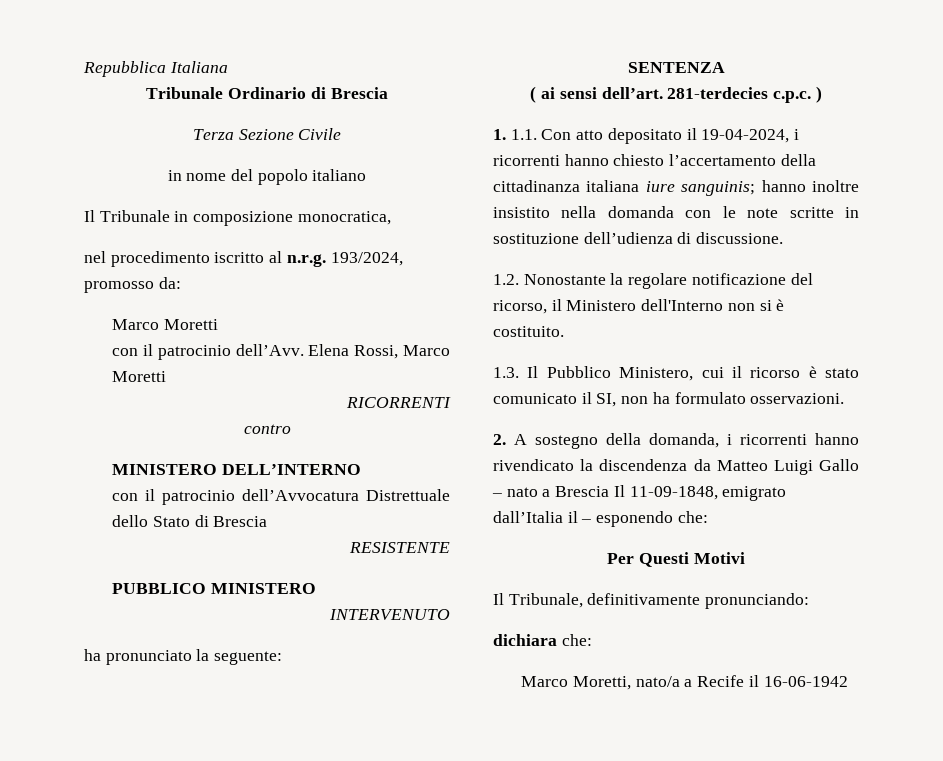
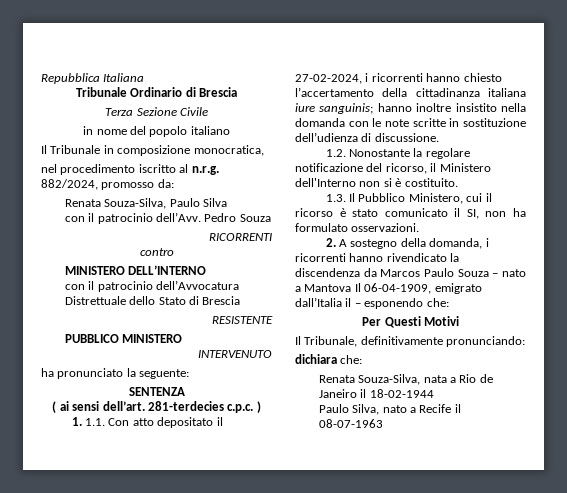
- nel procedimento iscritto al n.r.g. 193/2024, promosso da:
- Marco Moretti
+ nel procedimento iscritto al n.r.g. 882/2024, promosso da:
+ Renata Souza-Silva, Paulo Silva
- Elena Rossi, Marco Moretti
+ Pedro Souza
- 1. 1.1. Con atto depositato il 19-04-2024, i ricorrenti hanno chiesto l’accertamento della cittadinanza italiana iure sanguinis; hanno inoltre insistito nella domanda con le note scritte in sostituzione dell’udienza di discussione.
+ 1. 1.1. Con atto depositato il 27-02-2024, i ricorrenti hanno chiesto l’accertamento della cittadinanza italiana iure sanguinis; hanno inoltre insistito nella domanda con le note scritte in sostituzione dell’udienza di discussione.
- 2. A sostegno della domanda, i ricorrenti hanno rivendicato la discendenza da Matteo Luigi Gallo – nato a Brescia Il 11-09-1848, emigrato dall’Italia il – esponendo che:
+ 2. A sostegno della domanda, i ricorrenti hanno rivendicato la discendenza da Marcos Paulo Souza – nato a Mantova Il 06-04-1909, emigrato dall’Italia il – esponendo che:
- Marco Moretti, nato/a a Recife il 16-06-1942
+ Renata Souza-Silva, nata a Rio de Janeiro il 18-02-1944
+ Paulo Silva, nato a Recife il 08-07-1963

